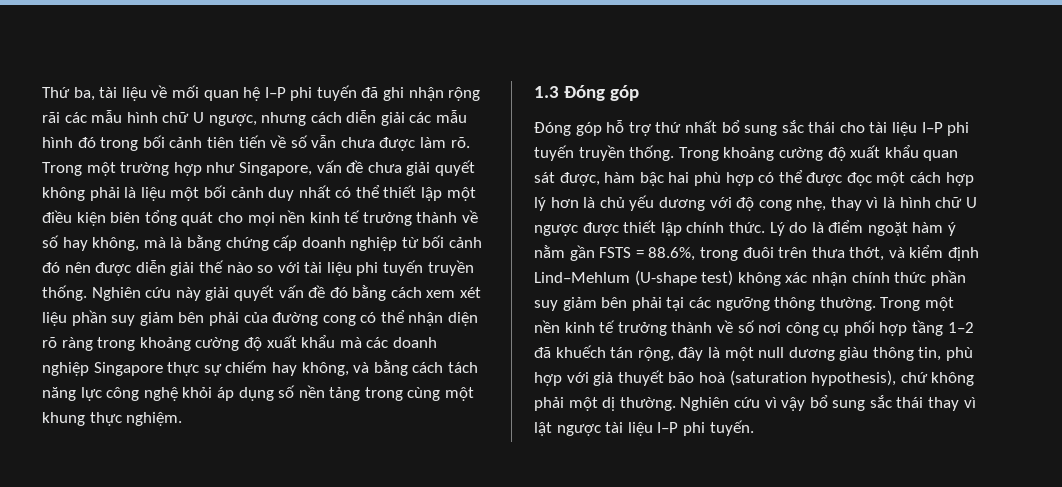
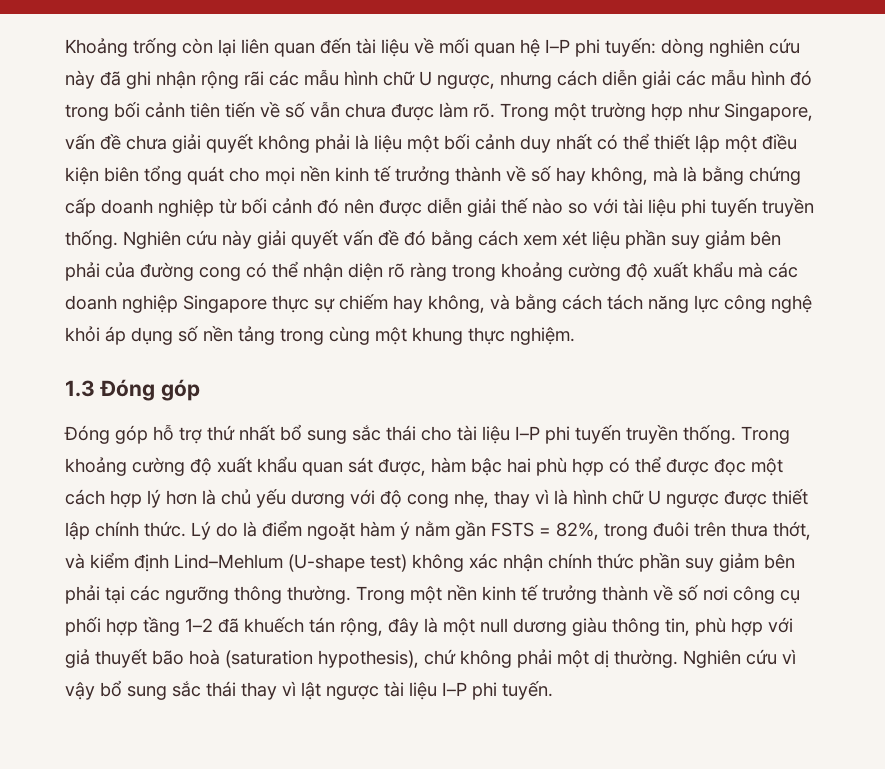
- Thứ ba, tài liệu về mối quan hệ I–P phi tuyến đã ghi nhận rộng rãi các mẫu hình chữ U ngược, nhưng cách diễn giải các mẫu hình đó trong bối cảnh tiên tiến về số vẫn chưa được làm rõ.
+ Khoảng trống còn lại liên quan đến tài liệu về mối quan hệ I–P phi tuyến: dòng nghiên cứu này đã ghi nhận rộng rãi các mẫu hình chữ U ngược, nhưng cách diễn giải các mẫu hình đó trong bối cảnh tiên tiến về số vẫn chưa được làm rõ.
- Lý do là điểm ngoặt hàm ý nằm gần FSTS = 88.6%, trong đuôi trên thưa thớt, và kiểm định Lind–Mehlum (U-shape test) không xác nhận chính thức phần suy giảm bên phải tại các ngưỡng thông thường.
+ Lý do là điểm ngoặt hàm ý nằm gần FSTS = 82%, trong đuôi trên thưa thớt, và kiểm định Lind–Mehlum (U-shape test) không xác nhận chính thức phần suy giảm bên phải tại các ngưỡng thông thường.

